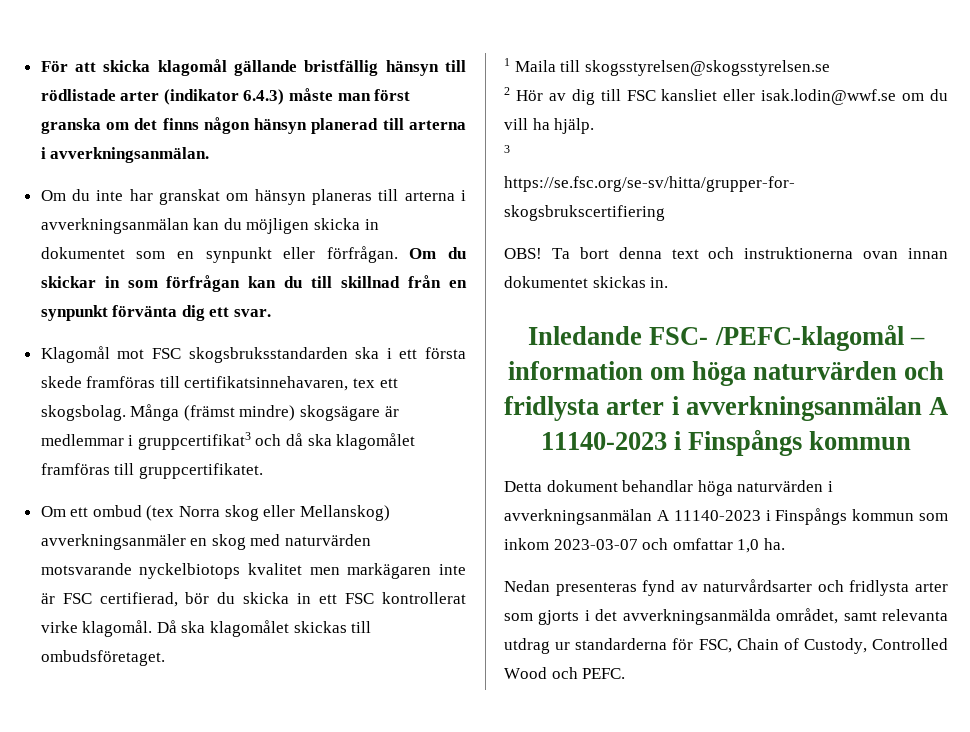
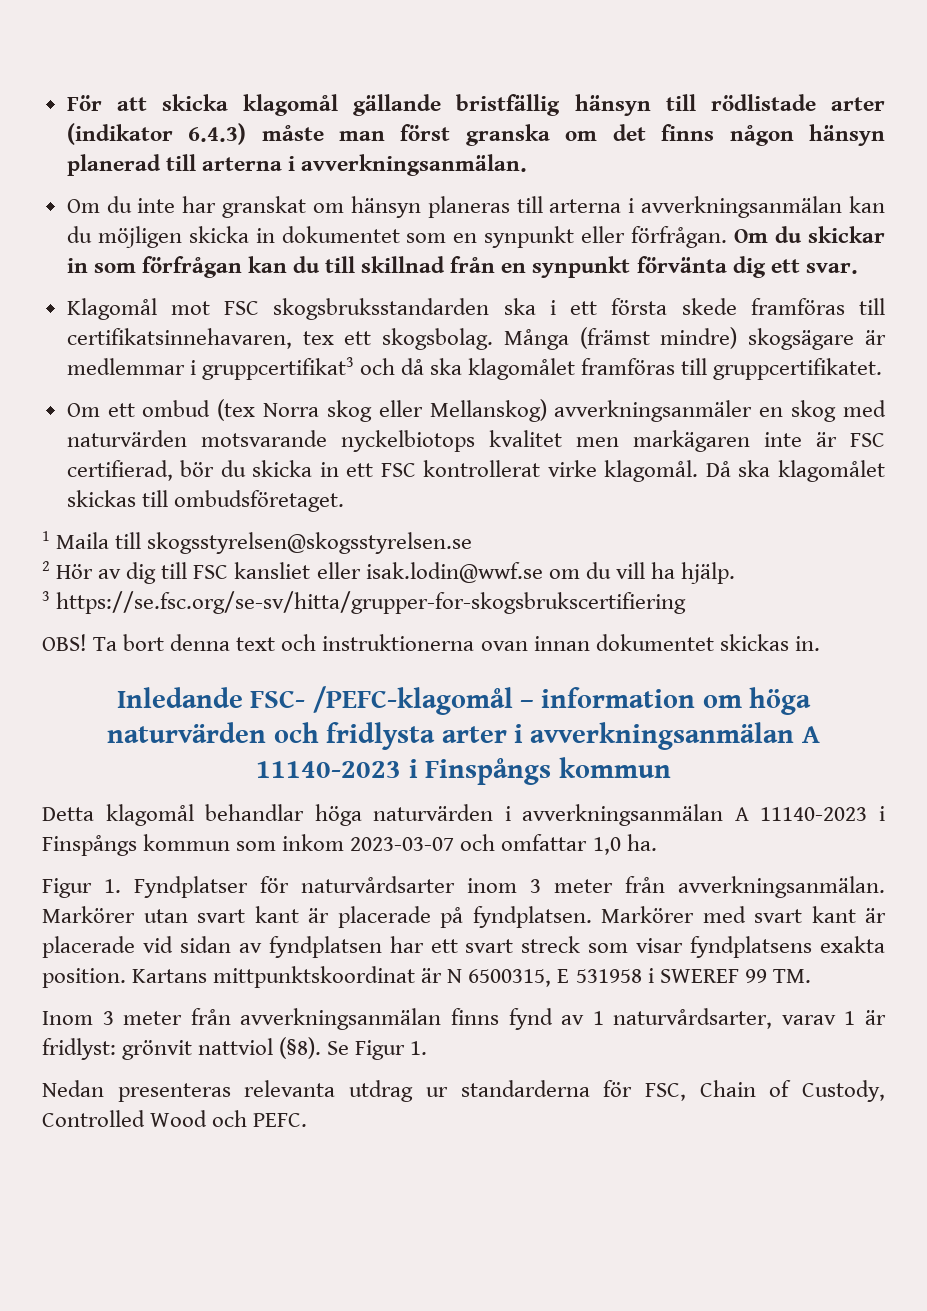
- Detta dokument behandlar höga naturvärden i avverkningsanmälan A 11140-2023 i Finspångs kommun som inkom 2023-03-07 och omfattar 1,0 ha.
+ Detta klagomål behandlar höga naturvärden i avverkningsanmälan A 11140-2023 i Finspångs kommun som inkom 2023-03-07 och omfattar 1,0 ha.
- Nedan presenteras fynd av naturvårdsarter och fridlysta arter som gjorts i det avverkningsanmälda området, samt relevanta utdrag ur standarderna för FSC, Chain of Custody, Controlled Wood och PEFC.
+ Figur 1. Fyndplatser för naturvårdsarter inom 3 meter från avverkningsanmälan. Markörer utan svart kant är placerade på fyndplatsen. Markörer med svart kant är placerade vid sidan av fyndplatsen har ett svart streck som visar fyndplatsens exakta position. Kartans mittpunktskoordinat är N 6500315, E 531958 i SWEREF 99 TM.
+ Inom 3 meter från avverkningsanmälan finns fynd av 1 naturvårdsarter, varav 1 är fridlyst: grönvit nattviol (§8). Se Figur 1.
+ Nedan presenteras relevanta utdrag ur standarderna för FSC, Chain of Custody, Controlled Wood och PEFC.

